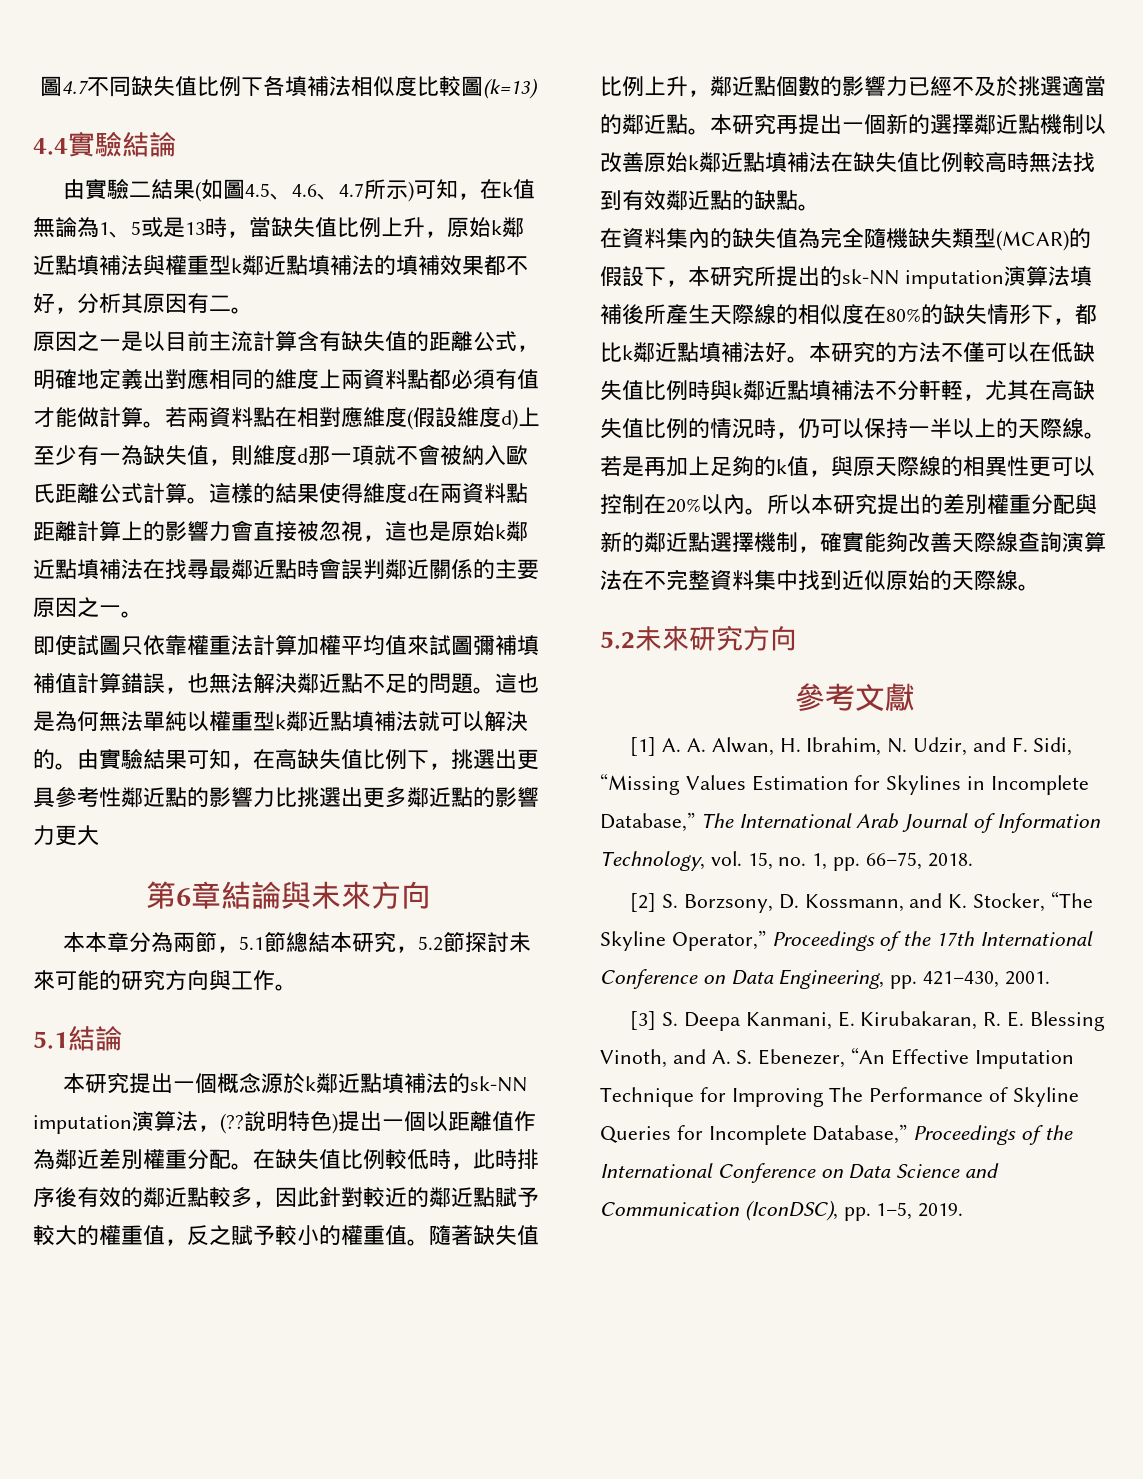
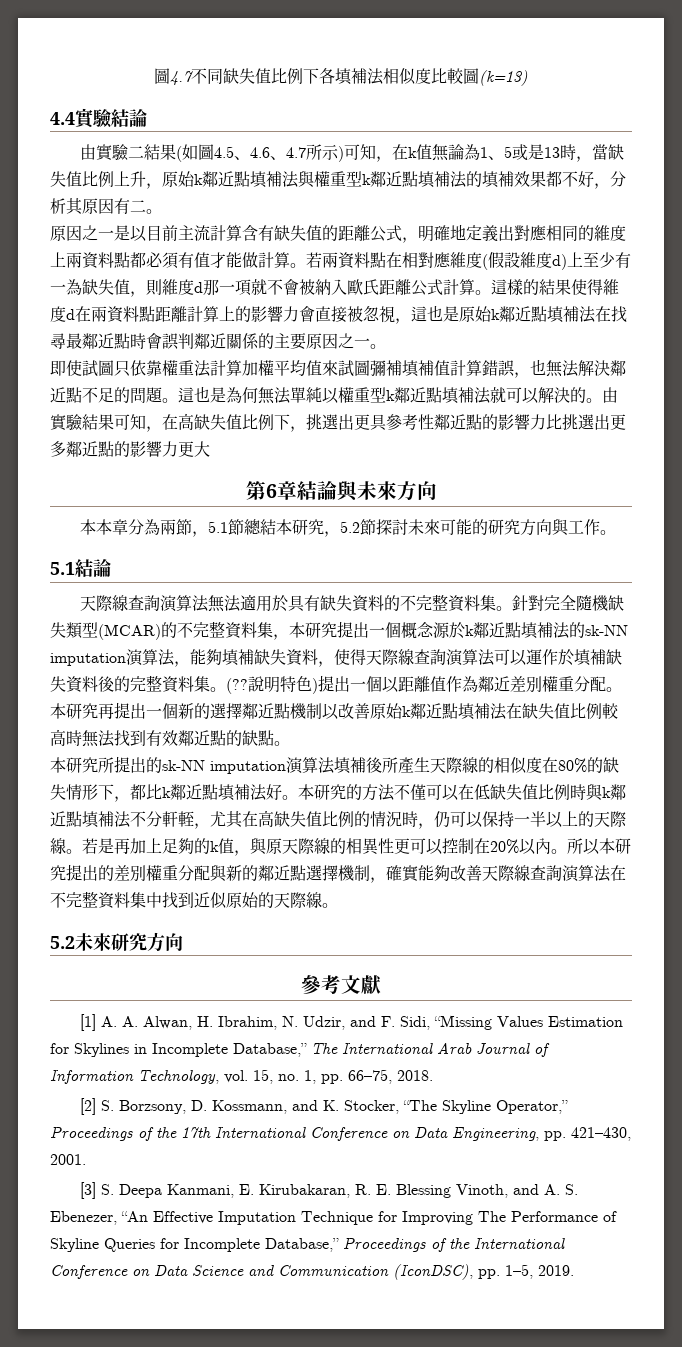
- 本研究提出一個概念源於k鄰近點填補法的sk-NN imputation演算法，(??
+ 天際線查詢演算法無法適用於具有缺失資料的不完整資料集。針對完全隨機缺失類型(MCAR)的不完整資料集，本研究提出一個概念源於k鄰近點填補法的sk-NN imputation演算法，能夠填補缺失資料，使得天際線查詢演算法可以運作於填補缺失資料後的完整資料集。(??
- 在缺失值比例較低時，此時排序後有效的鄰近點較多，因此針對較近的鄰近點賦予較大的權重值，反之賦予較小的權重值。隨著缺失值比例上升，鄰近點個數的影響力已經不及於挑選適當的鄰近點。
- 在資料集內的缺失值為完全隨機缺失類型(MCAR)的假設下，本研究所提出的sk-NN imputation演算法填補後所產生天際線的相似度在80%的缺失情形下，都比k鄰近點填補法好。
+ 本研究所提出的sk-NN imputation演算法填補後所產生天際線的相似度在80%的缺失情形下，都比k鄰近點填補法好。

